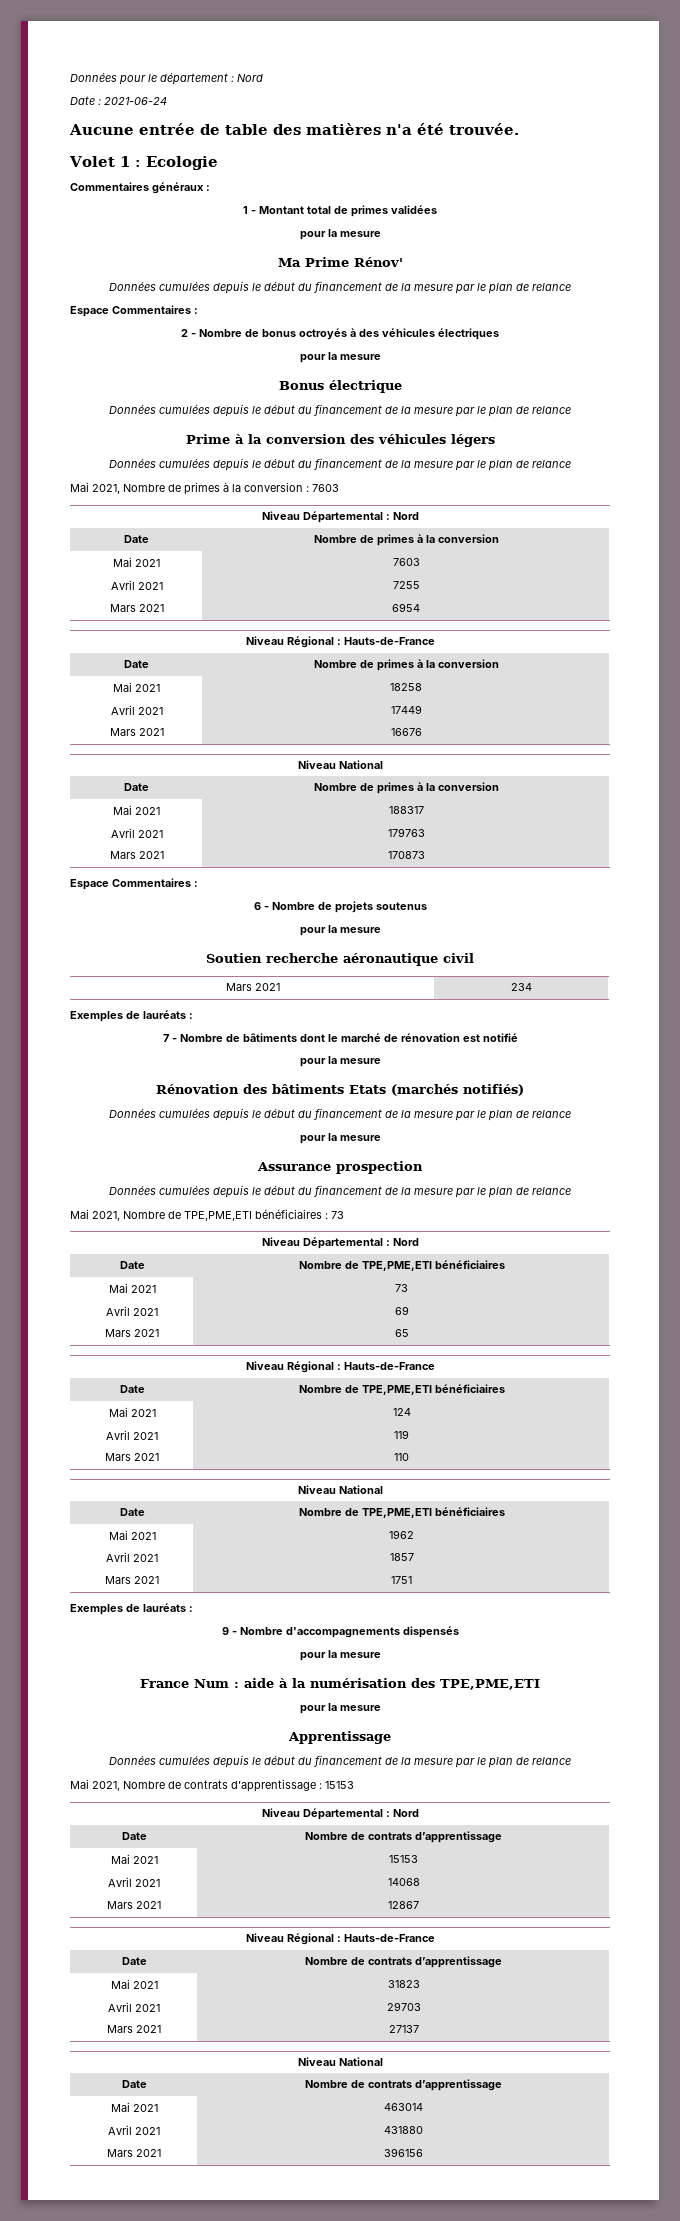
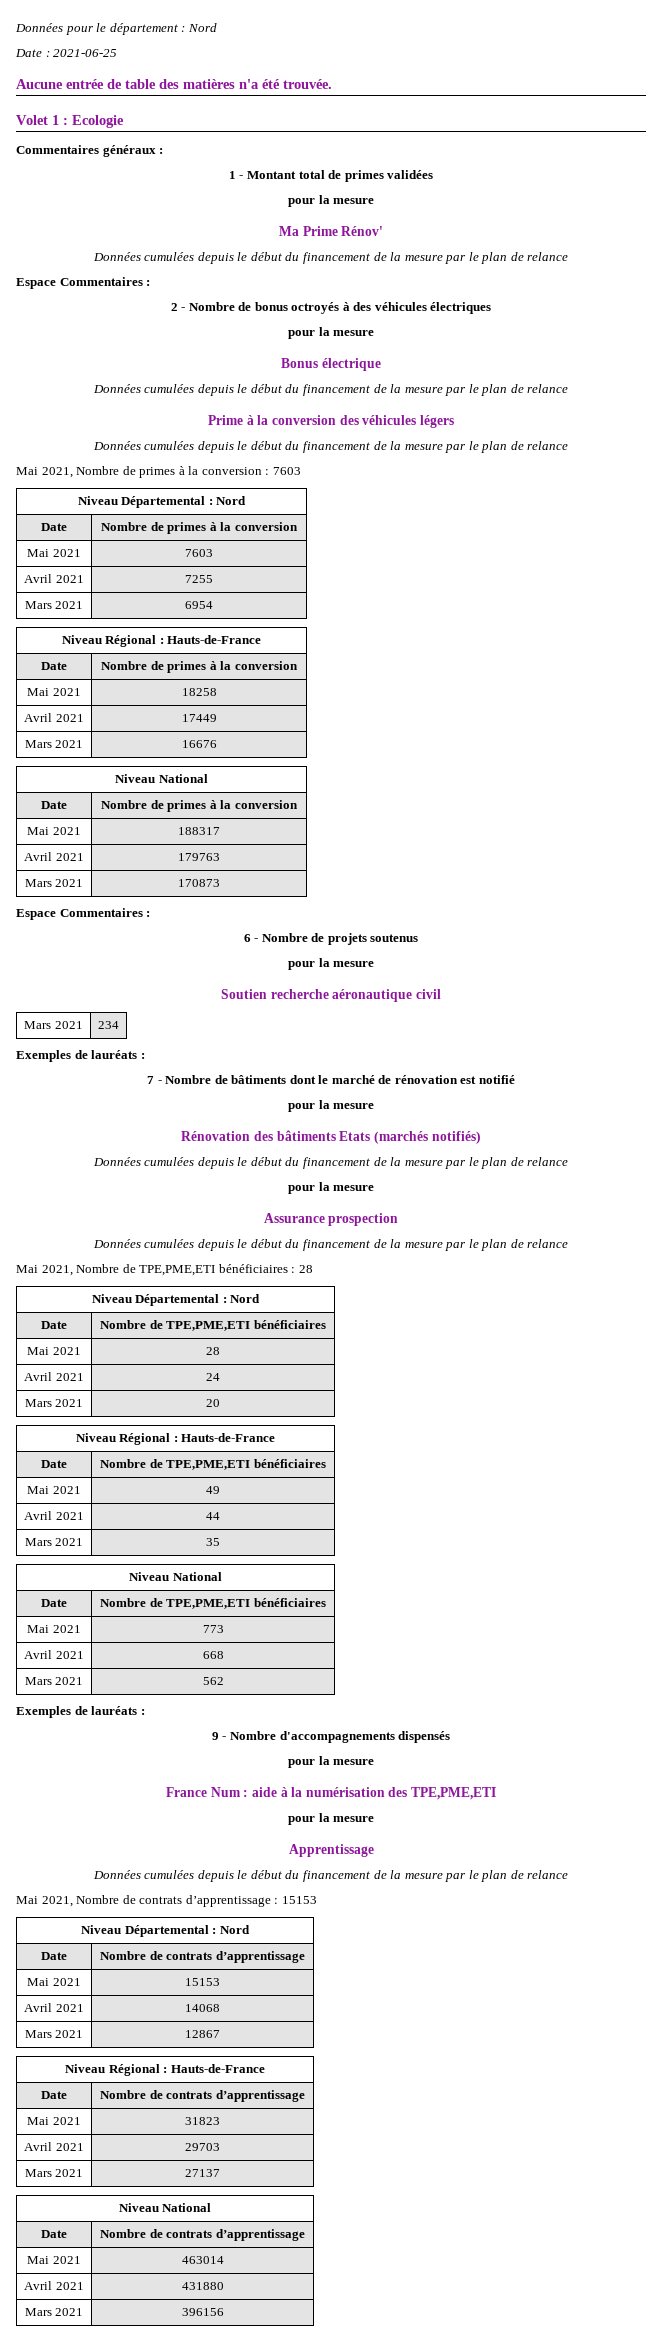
- Date : 2021-06-24
+ Date : 2021-06-25
- Mai 2021, Nombre de TPE,PME,ETI bénéficiaires : 73
+ Mai 2021, Nombre de TPE,PME,ETI bénéficiaires : 28
- Mai 2021 | 73
- Avril 2021 | 69
- Mars 2021 | 65
+ Mai 2021 | 28
+ Avril 2021 | 24
+ Mars 2021 | 20
- Mai 2021 | 124
- Avril 2021 | 119
- Mars 2021 | 110
+ Mai 2021 | 49
+ Avril 2021 | 44
+ Mars 2021 | 35
- Mai 2021 | 1962
- Avril 2021 | 1857
- Mars 2021 | 1751
+ Mai 2021 | 773
+ Avril 2021 | 668
+ Mars 2021 | 562

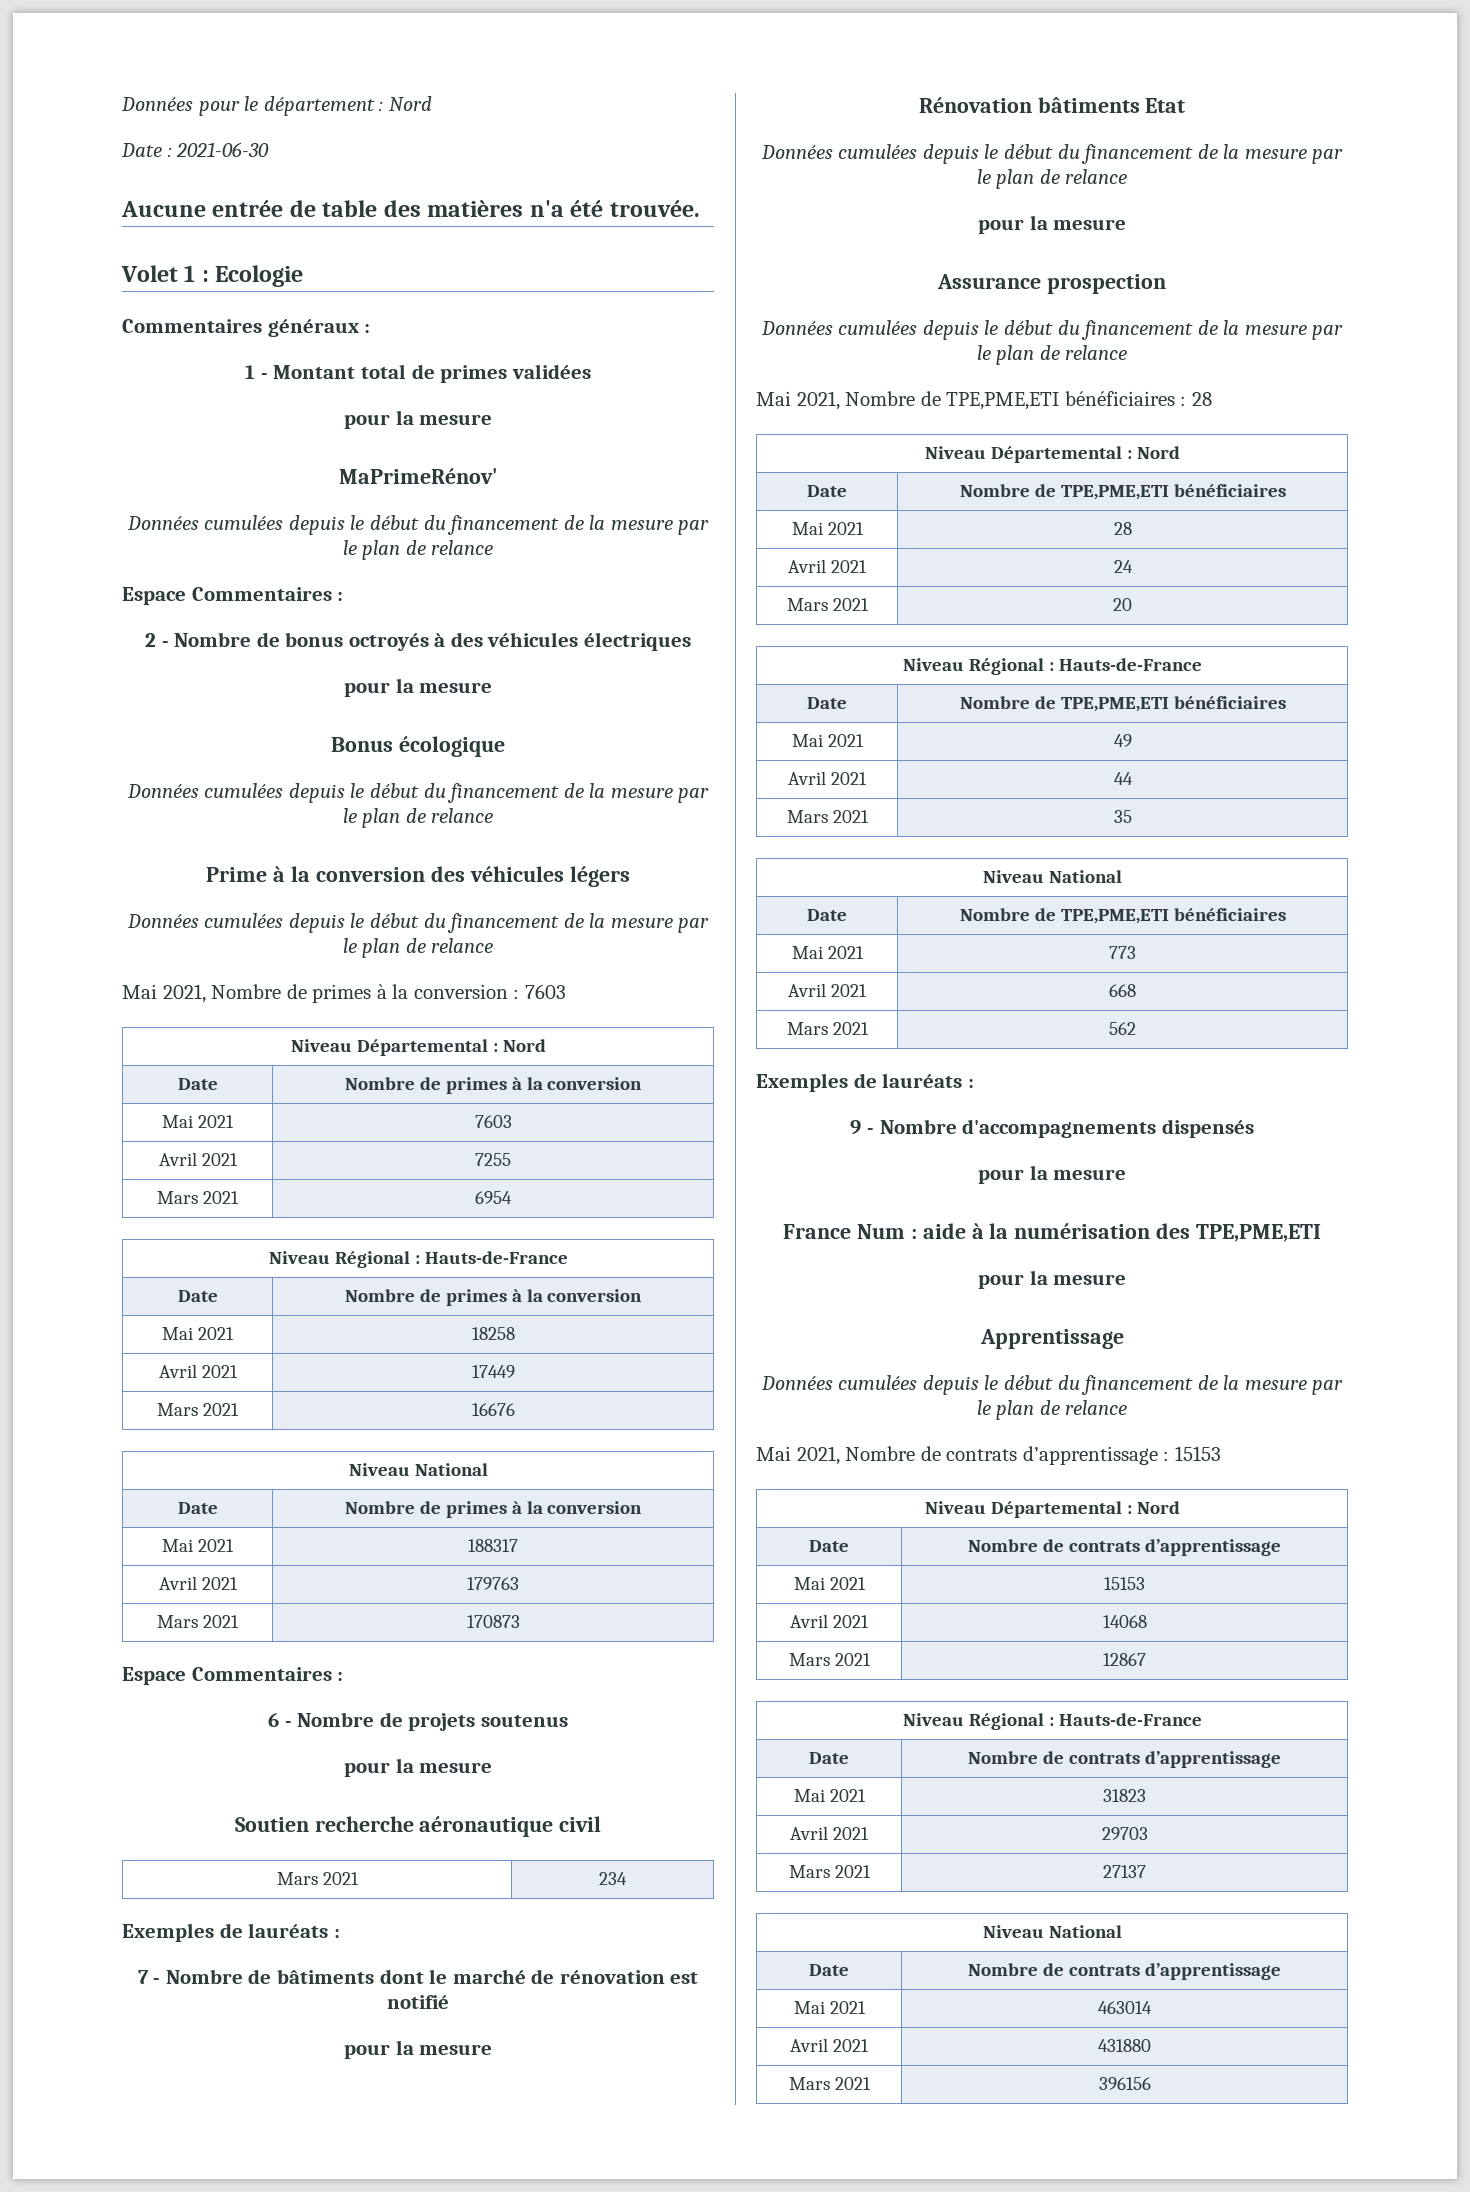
- Date : 2021-06-25
+ Date : 2021-06-30
- Ma Prime Rénov'
+ MaPrimeRénov'
- Bonus électrique
+ Bonus écologique
- Rénovation des bâtiments Etats (marchés notifiés)
+ Rénovation bâtiments Etat

